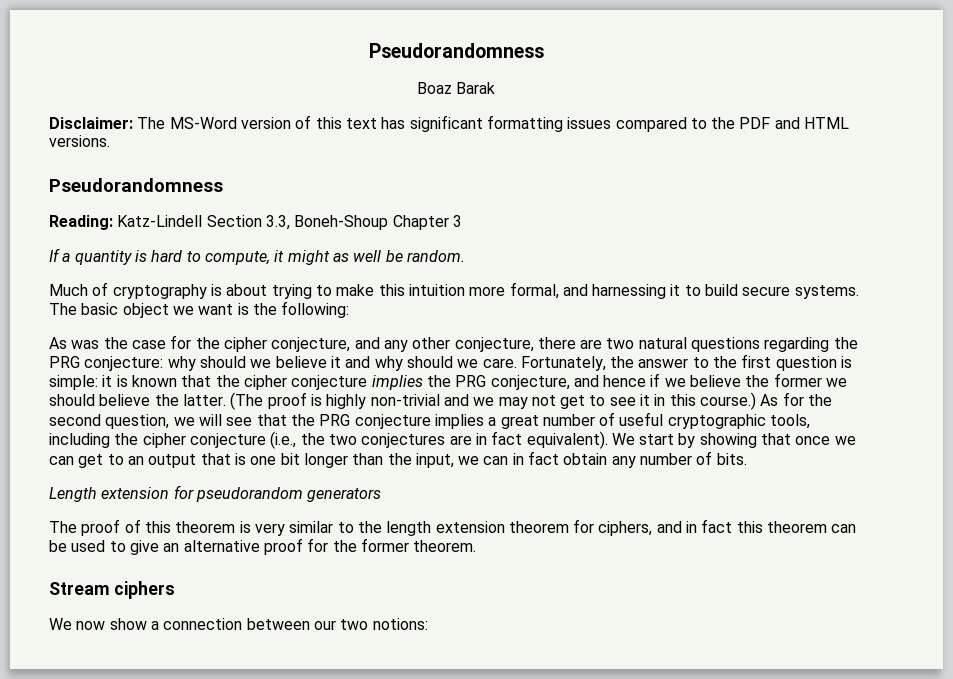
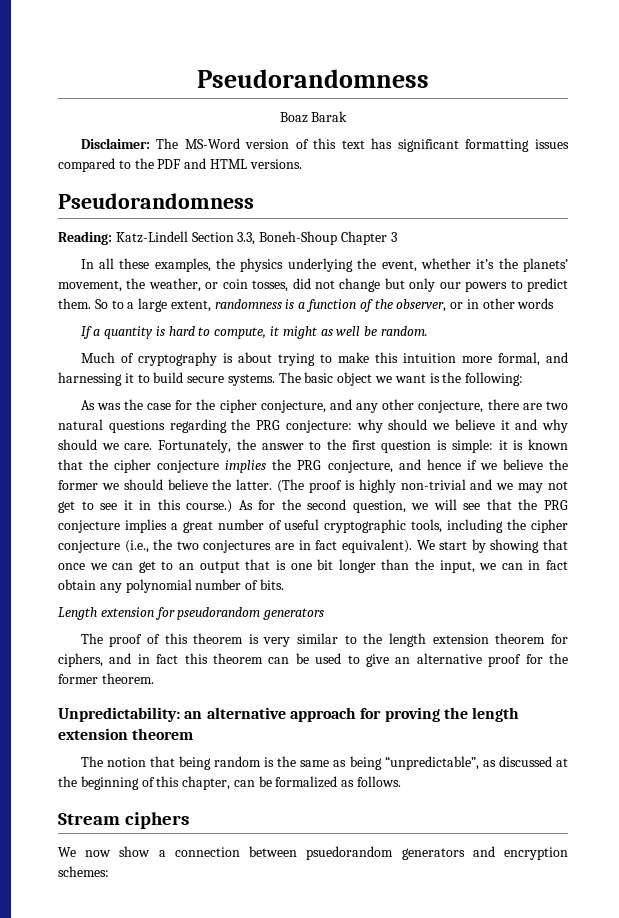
+ In all these examples, the physics underlying the event, whether it’s the planets’ movement, the weather, or coin tosses, did not change but only our powers to predict them. So to a large extent, randomness is a function of the observer, or in other words
- We start by showing that once we can get to an output that is one bit longer than the input, we can in fact obtain any number of bits.
+ We start by showing that once we can get to an output that is one bit longer than the input, we can in fact obtain any polynomial number of bits.
+ Unpredictability: an alternative approach for proving the length extension theorem
+ The notion that being random is the same as being “unpredictable”, as discussed at the beginning of this chapter, can be formalized as follows.
- We now show a connection between our two notions:
+ We now show a connection between psuedorandom generators and encryption schemes:

